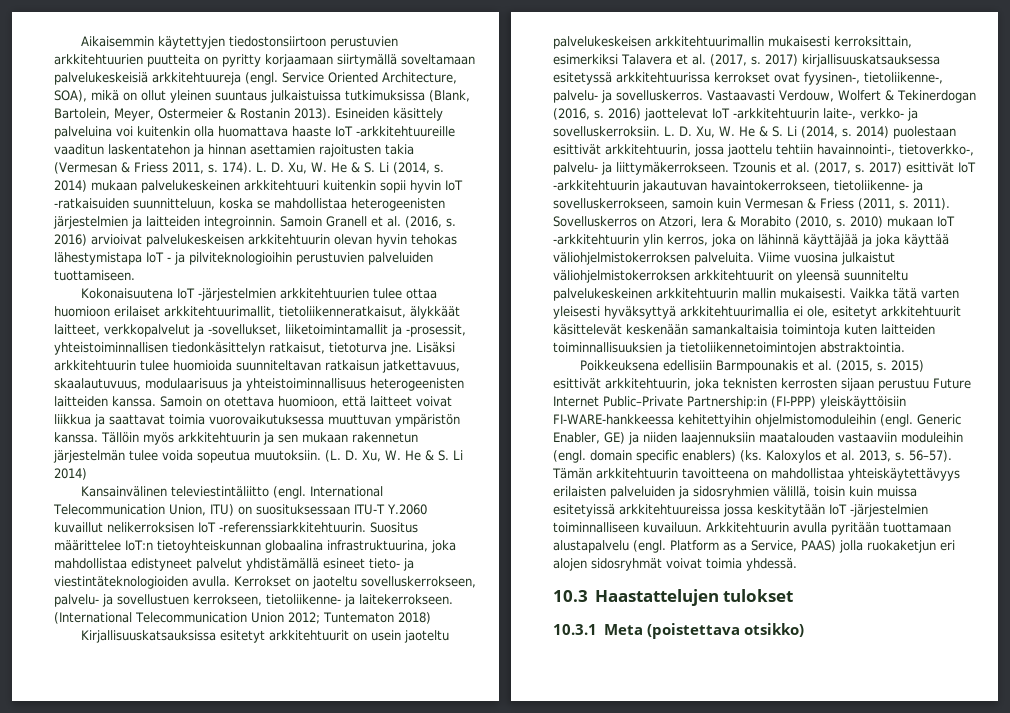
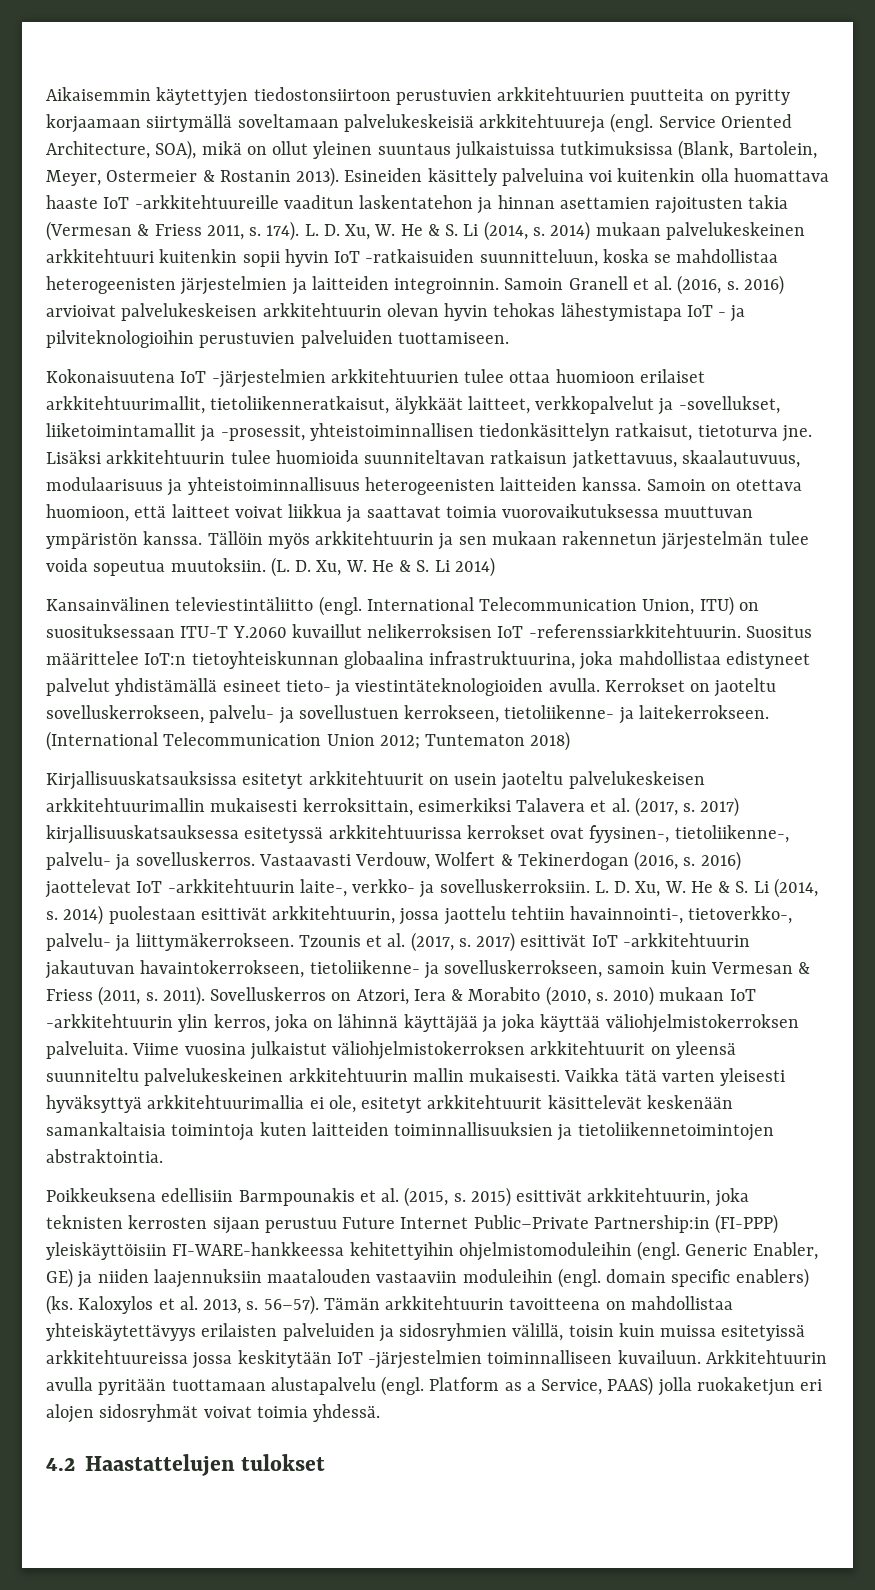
- 10.3 Haastattelujen tulokset
+ 4.2 Haastattelujen tulokset
- 10.3.1 Meta (poistettava otsikko)

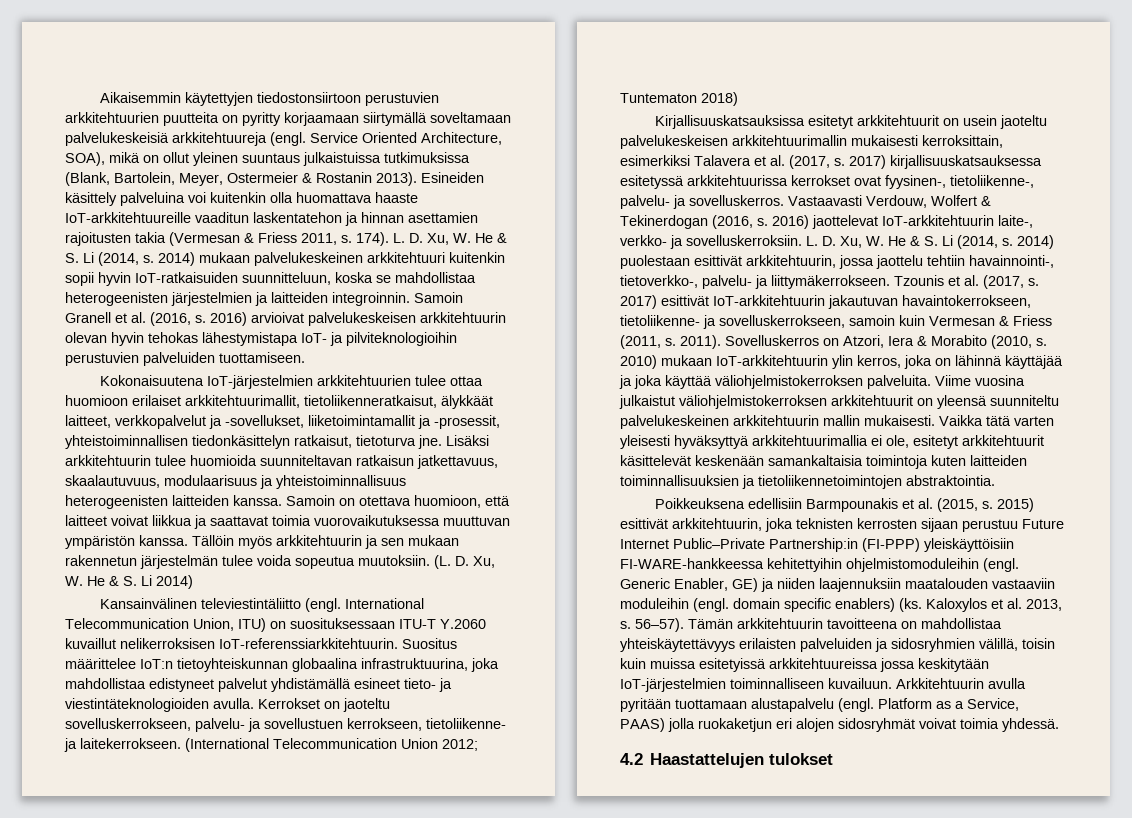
- Esineiden käsittely palveluina voi kuitenkin olla huomattava haaste IoT -arkkitehtuureille vaaditun laskentatehon ja hinnan asettamien rajoitusten takia (Vermesan & Friess 2011, s.
+ Esineiden käsittely palveluina voi kuitenkin olla huomattava haaste IoT-arkkitehtuureille vaaditun laskentatehon ja hinnan asettamien rajoitusten takia (Vermesan & Friess 2011, s.
- 2014) mukaan palvelukeskeinen arkkitehtuuri kuitenkin sopii hyvin IoT -ratkaisuiden suunnitteluun, koska se mahdollistaa heterogeenisten järjestelmien ja laitteiden integroinnin.
+ 2014) mukaan palvelukeskeinen arkkitehtuuri kuitenkin sopii hyvin IoT-ratkaisuiden suunnitteluun, koska se mahdollistaa heterogeenisten järjestelmien ja laitteiden integroinnin.
- 2016) arvioivat palvelukeskeisen arkkitehtuurin olevan hyvin tehokas lähestymistapa IoT - ja pilviteknologioihin perustuvien palveluiden tuottamiseen.
+ 2016) arvioivat palvelukeskeisen arkkitehtuurin olevan hyvin tehokas lähestymistapa IoT- ja pilviteknologioihin perustuvien palveluiden tuottamiseen.
- Kokonaisuutena IoT -järjestelmien arkkitehtuurien tulee ottaa huomioon erilaiset arkkitehtuurimallit, tietoliikenneratkaisut, älykkäät laitteet, verkkopalvelut ja -sovellukset, liiketoimintamallit ja -prosessit, yhteistoiminnallisen tiedonkäsittelyn ratkaisut, tietoturva jne.
+ Kokonaisuutena IoT-järjestelmien arkkitehtuurien tulee ottaa huomioon erilaiset arkkitehtuurimallit, tietoliikenneratkaisut, älykkäät laitteet, verkkopalvelut ja -sovellukset, liiketoimintamallit ja -prosessit, yhteistoiminnallisen tiedonkäsittelyn ratkaisut, tietoturva jne.
- International Telecommunication Union, ITU) on suosituksessaan ITU-T Y.2060 kuvaillut nelikerroksisen IoT -referenssiarkkitehtuurin.
+ International Telecommunication Union, ITU) on suosituksessaan ITU-T Y.2060 kuvaillut nelikerroksisen IoT-referenssiarkkitehtuurin.
- 2016) jaottelevat IoT -arkkitehtuurin laite-, verkko- ja sovelluskerroksiin.
+ 2016) jaottelevat IoT-arkkitehtuurin laite-, verkko- ja sovelluskerroksiin.
- 2017) esittivät IoT -arkkitehtuurin jakautuvan havaintokerrokseen, tietoliikenne- ja sovelluskerrokseen, samoin kuin Vermesan & Friess (2011, s.
+ 2017) esittivät IoT-arkkitehtuurin jakautuvan havaintokerrokseen, tietoliikenne- ja sovelluskerrokseen, samoin kuin Vermesan & Friess (2011, s.
- 2010) mukaan IoT -arkkitehtuurin ylin kerros, joka on lähinnä käyttäjää ja joka käyttää väliohjelmistokerroksen palveluita.
+ 2010) mukaan IoT-arkkitehtuurin ylin kerros, joka on lähinnä käyttäjää ja joka käyttää väliohjelmistokerroksen palveluita.
- Tämän arkkitehtuurin tavoitteena on mahdollistaa yhteiskäytettävyys erilaisten palveluiden ja sidosryhmien välillä, toisin kuin muissa esitetyissä arkkitehtuureissa jossa keskitytään IoT -järjestelmien toiminnalliseen kuvailuun.
+ Tämän arkkitehtuurin tavoitteena on mahdollistaa yhteiskäytettävyys erilaisten palveluiden ja sidosryhmien välillä, toisin kuin muissa esitetyissä arkkitehtuureissa jossa keskitytään IoT-järjestelmien toiminnalliseen kuvailuun.

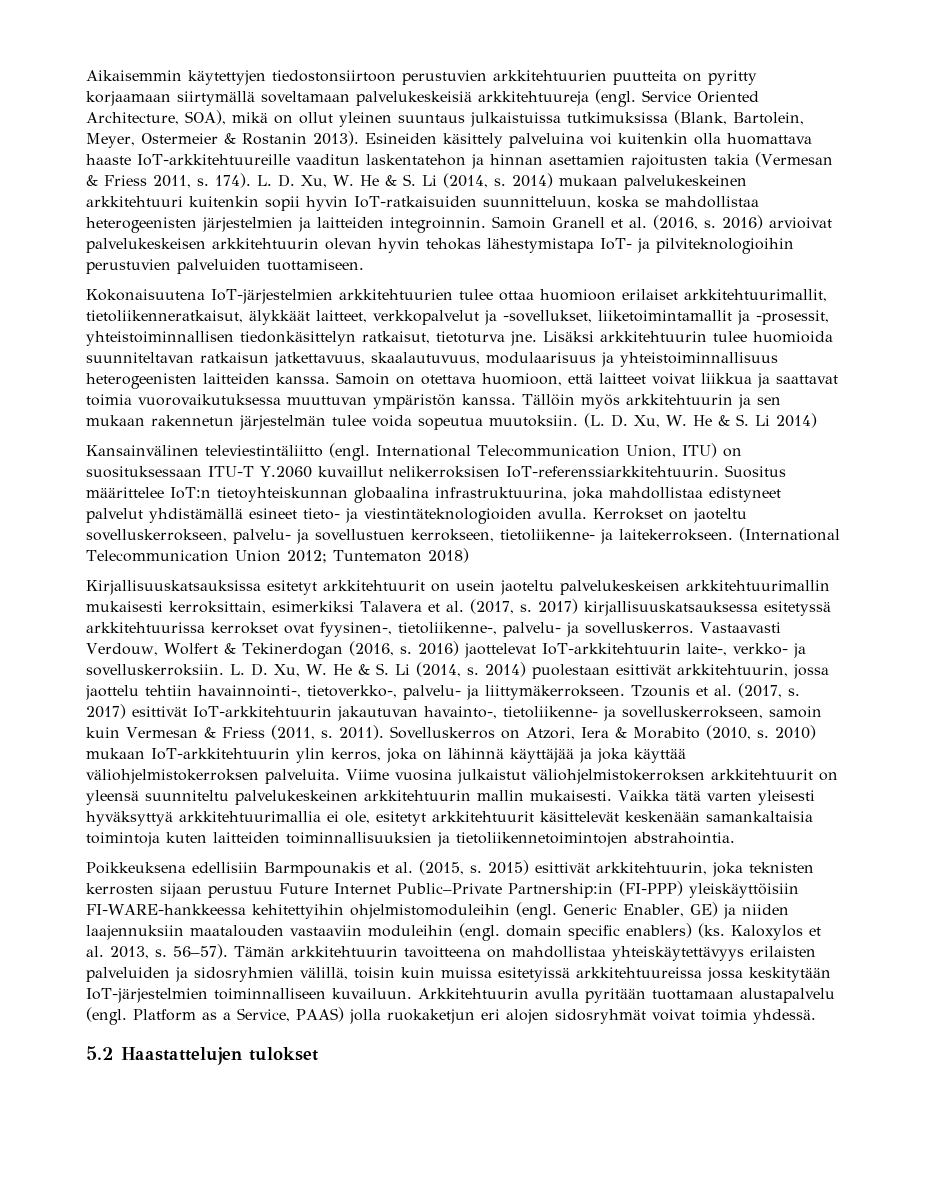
- 2017) esittivät IoT-arkkitehtuurin jakautuvan havaintokerrokseen, tietoliikenne- ja sovelluskerrokseen, samoin kuin Vermesan & Friess (2011, s.
+ 2017) esittivät IoT-arkkitehtuurin jakautuvan havainto-, tietoliikenne- ja sovelluskerrokseen, samoin kuin Vermesan & Friess (2011, s.
- Vaikka tätä varten yleisesti hyväksyttyä arkkitehtuurimallia ei ole, esitetyt arkkitehtuurit käsittelevät keskenään samankaltaisia toimintoja kuten laitteiden toiminnallisuuksien ja tietoliikennetoimintojen abstraktointia.
+ Vaikka tätä varten yleisesti hyväksyttyä arkkitehtuurimallia ei ole, esitetyt arkkitehtuurit käsittelevät keskenään samankaltaisia toimintoja kuten laitteiden toiminnallisuuksien ja tietoliikennetoimintojen abstrahointia.
- 4.2 Haastattelujen tulokset
+ 5.2 Haastattelujen tulokset

